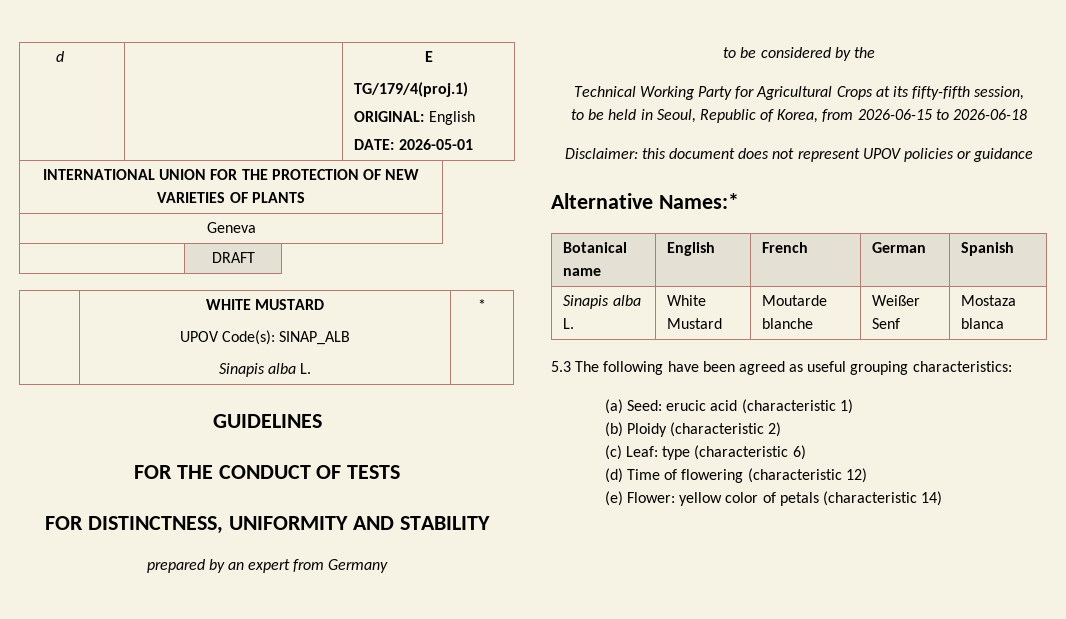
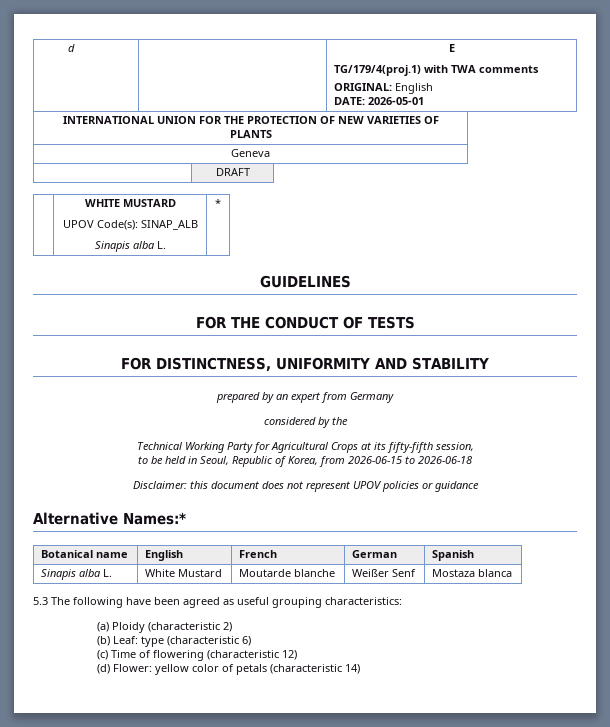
  d | | E
- TG/179/4(proj.1)
+ TG/179/4(proj.1) with TWA comments
- to be considered by the
+ considered by the
- (a) Seed: erucic acid (characteristic 1)
- (b) Ploidy (characteristic 2)
+ (a) Ploidy (characteristic 2)
- (c) Leaf: type (characteristic 6)
+ (b) Leaf: type (characteristic 6)
- (d) Time of flowering (characteristic 12)
+ (c) Time of flowering (characteristic 12)
- (e) Flower: yellow color of petals (characteristic 14)
+ (d) Flower: yellow color of petals (characteristic 14)

